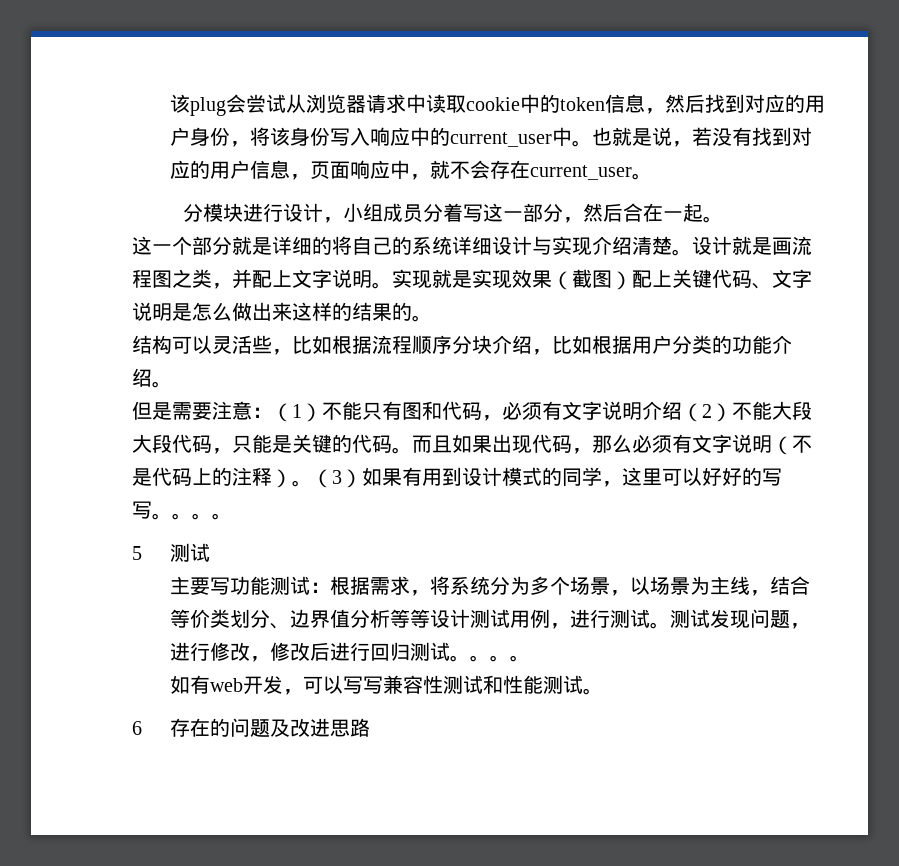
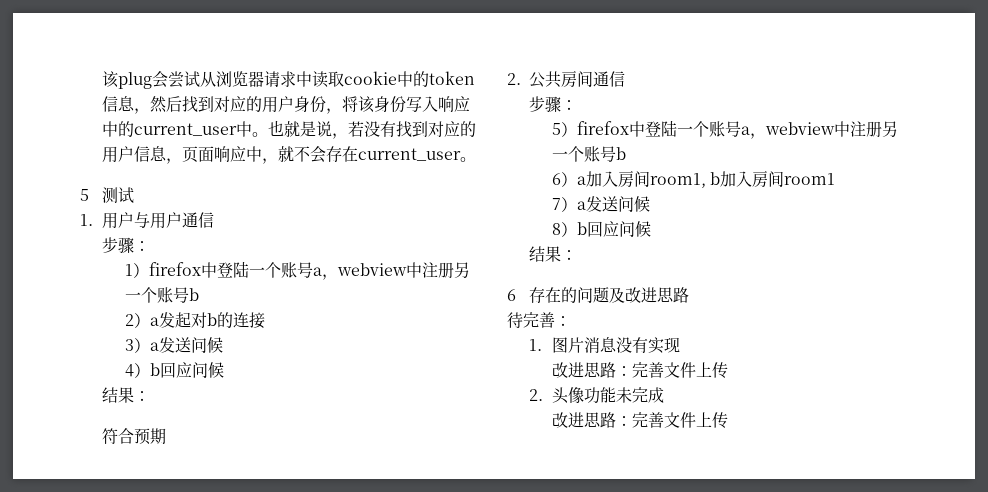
- 分模块进行设计，小组成员分着写这一部分，然后合在一起。
- 这一个部分就是详细的将自己的系统详细设计与实现介绍清楚。设计就是画流程图之类，并配上文字说明。实现就是实现效果（截图）配上关键代码、文字说明是怎么做出来这样的结果的。
- 结构可以灵活些，比如根据流程顺序分块介绍，比如根据用户分类的功能介绍。
- 但是需要注意：（1）不能只有图和代码，必须有文字说明介绍（2）不能大段大段代码，只能是关键的代码。而且如果出现代码，那么必须有文字说明（不是代码上的注释）。（3）如果有用到设计模式的同学，这里可以好好的写写。。。。
  5测试
- 主要写功能测试：根据需求，将系统分为多个场景，以场景为主线，结合等价类划分、边界值分析等等设计测试用例，进行测试。测试发现问题，进行修改，修改后进行回归测试。。。。
- 如有web开发，可以写写兼容性测试和性能测试。
+ 1.用户与用户通信
+ 步骤：
+ 1）firefox中登陆一个账号a，webview中注册另一个账号b
+ 2）a发起对b的连接
+ 3）a发送问候
+ 4）b回应问候
+ 结果：
+ 符合预期
+ 2.公共房间通信
+ 步骤：
+ 5）firefox中登陆一个账号a，webview中注册另一个账号b
+ 6）a加入房间room1, b加入房间room1
+ 7）a发送问候
+ 8）b回应问候
+ 结果：
+ 待完善：
+ 1.图片消息没有实现
+ 改进思路：完善文件上传
+ 2.头像功能未完成
+ 改进思路：完善文件上传

